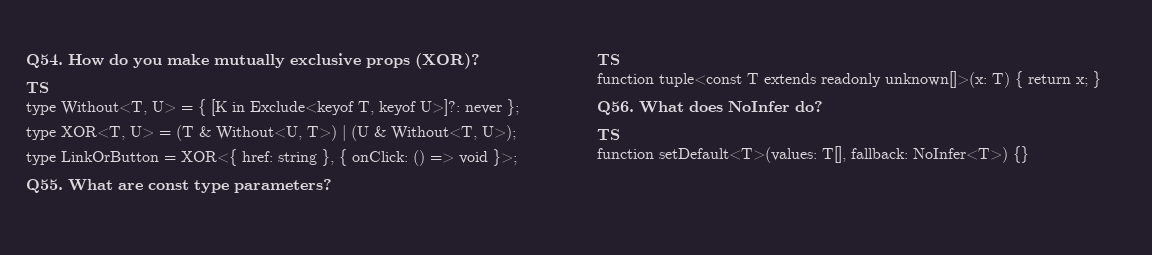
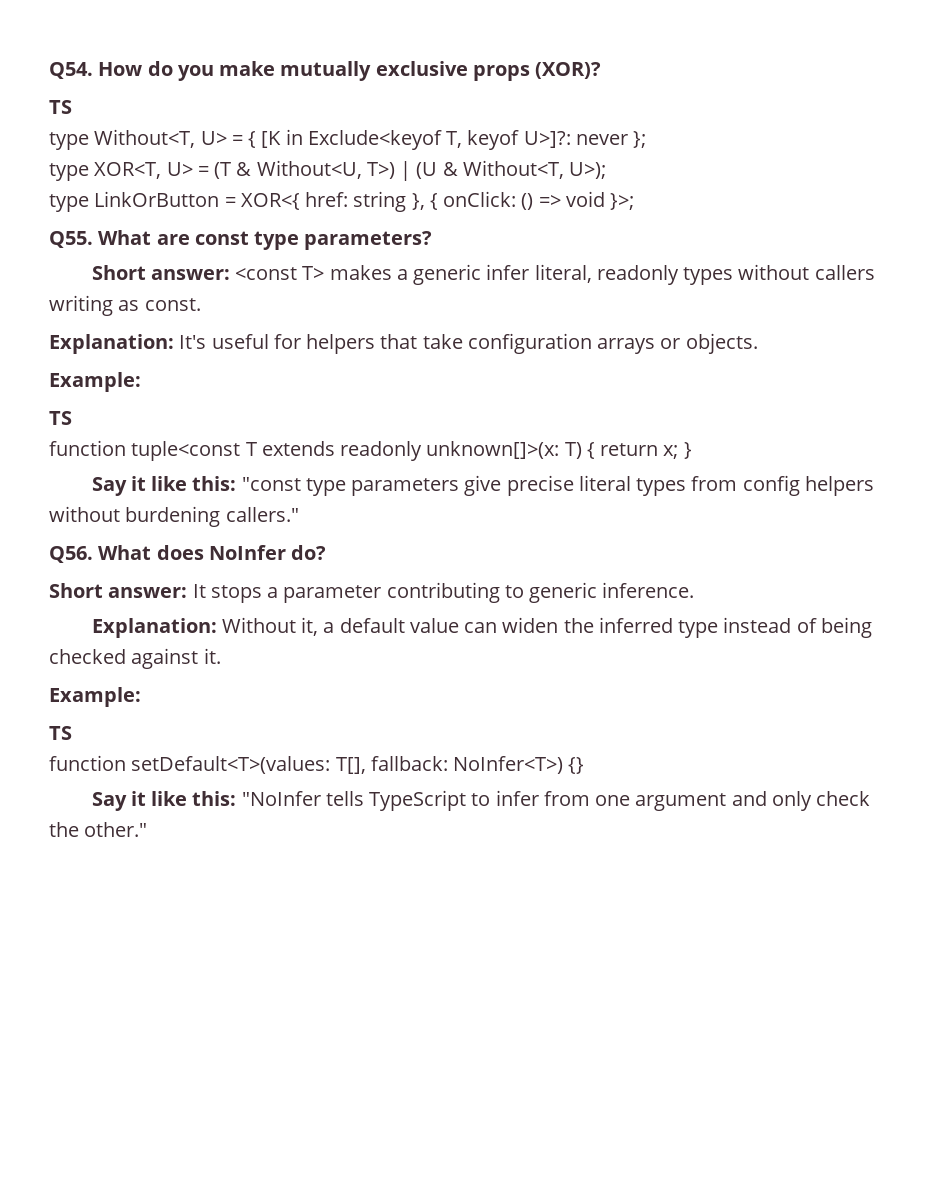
+ Short answer: <const T> makes a generic infer literal, readonly types without callers writing as const.
+ Explanation: It's useful for helpers that take configuration arrays or objects.
+ Example:
+ Say it like this: "const type parameters give precise literal types from config helpers without burdening callers."
+ Short answer: It stops a parameter contributing to generic inference.
+ Explanation: Without it, a default value can widen the inferred type instead of being checked against it.
+ Example:
+ Say it like this: "NoInfer tells TypeScript to infer from one argument and only check the other."

